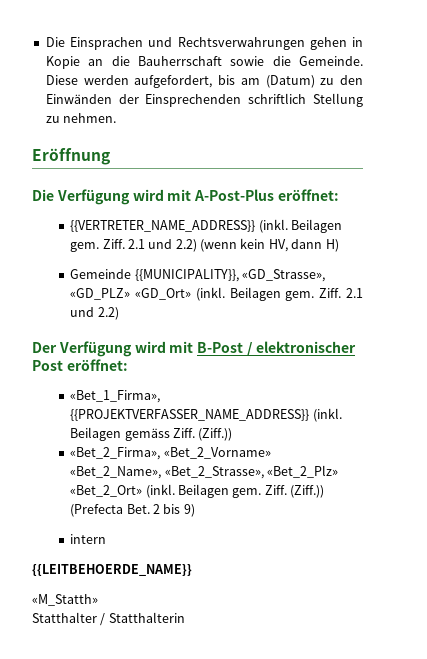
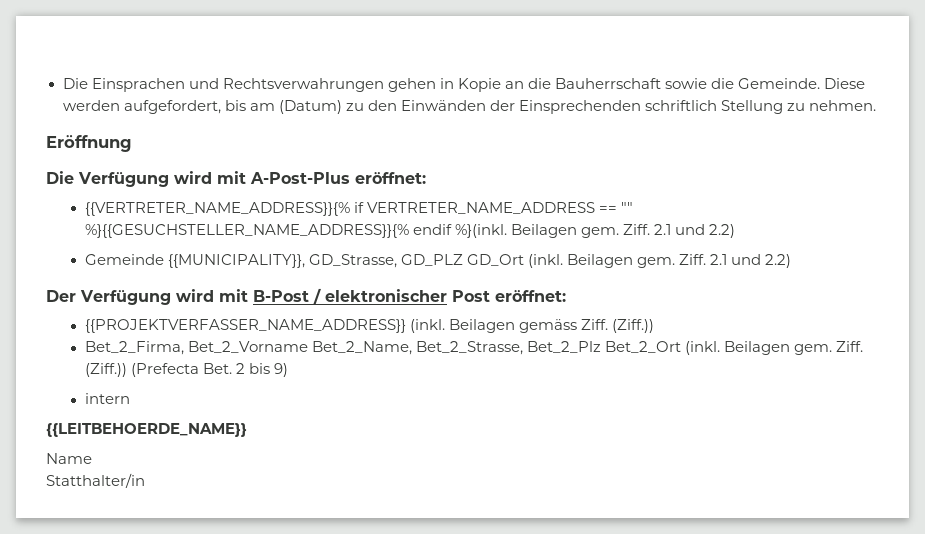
- {{VERTRETER_NAME_ADDRESS}} (inkl. Beilagen gem. Ziff. 2.1 und 2.2) (wenn kein HV, dann H)
+ {{VERTRETER_NAME_ADDRESS}}{% if VERTRETER_NAME_ADDRESS == "" %}{{GESUCHSTELLER_NAME_ADDRESS}}{% endif %}(inkl. Beilagen gem. Ziff. 2.1 und 2.2)
- Gemeinde {{MUNICIPALITY}}, «GD_Strasse», «GD_PLZ» «GD_Ort» (inkl.
+ Gemeinde {{MUNICIPALITY}}, GD_Strasse, GD_PLZ GD_Ort (inkl.
- «Bet_1_Firma», {{PROJEKTVERFASSER_NAME_ADDRESS}} (inkl.
+ {{PROJEKTVERFASSER_NAME_ADDRESS}} (inkl.
- «Bet_2_Firma», «Bet_2_Vorname» «Bet_2_Name», «Bet_2_Strasse», «Bet_2_Plz» «Bet_2_Ort» (inkl.
+ Bet_2_Firma, Bet_2_Vorname Bet_2_Name, Bet_2_Strasse, Bet_2_Plz Bet_2_Ort (inkl.
- «M_Statth»
- Statthalter / Statthalterin
+ Name
+ Statthalter/in

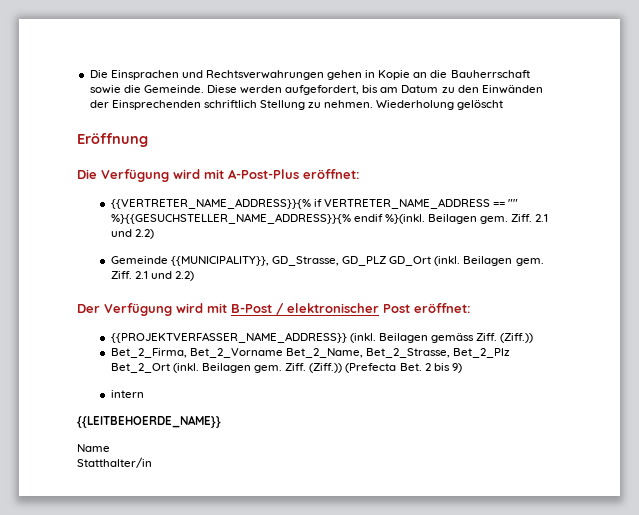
- Diese werden aufgefordert, bis am (Datum) zu den Einwänden der Einsprechenden schriftlich Stellung zu nehmen.
+ Diese werden aufgefordert, bis am Datum zu den Einwänden der Einsprechenden schriftlich Stellung zu nehmen. Wiederholung gelöscht

